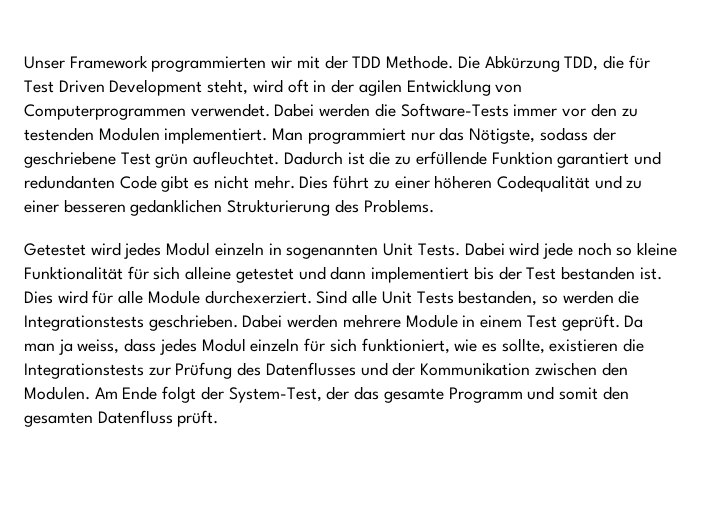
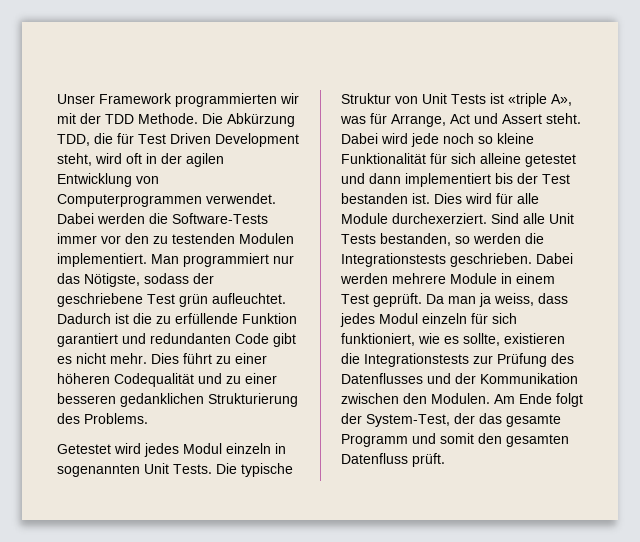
+ Die typische Struktur von Unit Tests ist «triple A», was für Arrange, Act und Assert steht.

